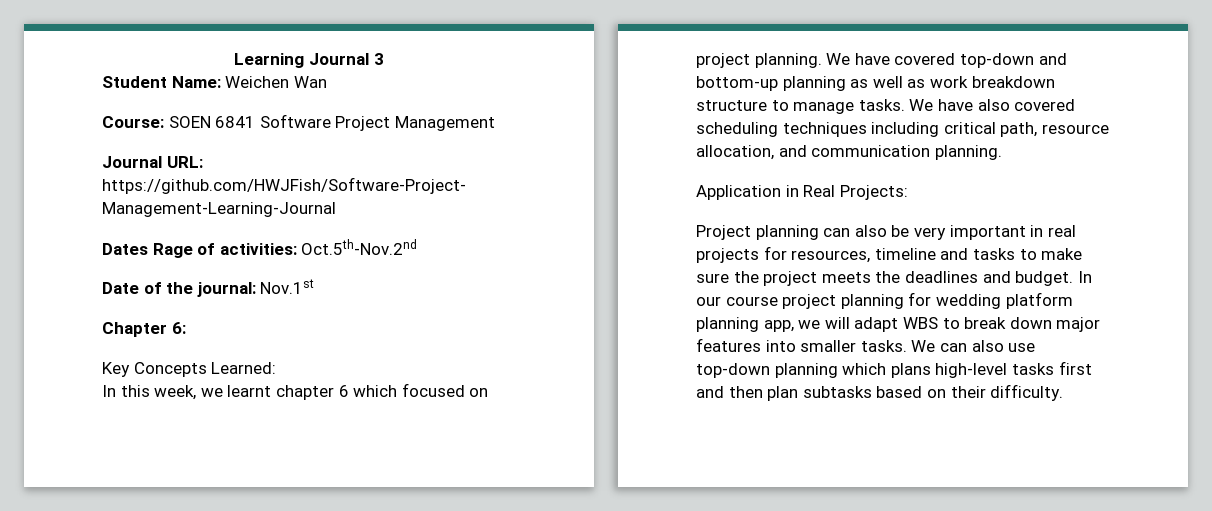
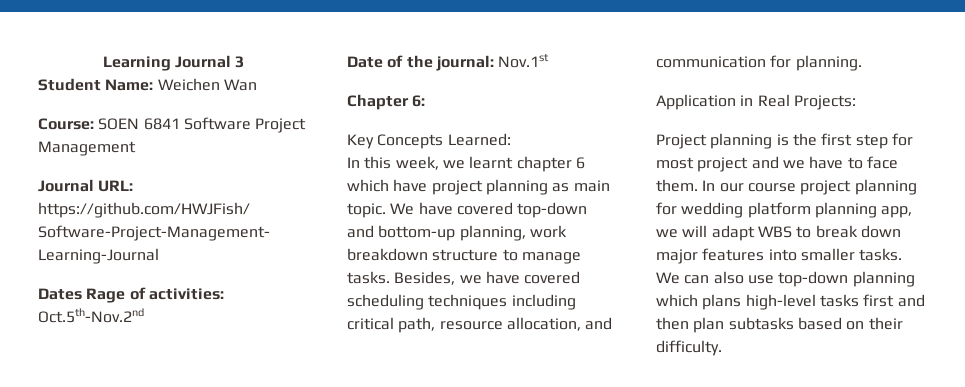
- In this week, we learnt chapter 6 which focused on project planning.
+ In this week, we learnt chapter 6 which have project planning as main topic.
- We have covered top-down and bottom-up planning as well as work breakdown structure to manage tasks.
+ We have covered top-down and bottom-up planning, work breakdown structure to manage tasks.
- We have also covered scheduling techniques including critical path, resource allocation, and communication planning.
+ Besides, we have covered scheduling techniques including critical path, resource allocation, and communication for planning.
- Project planning can also be very important in real projects for resources, timeline and tasks to make sure the project meets the deadlines and budget.
+ Project planning is the first step for most project and we have to face them.

